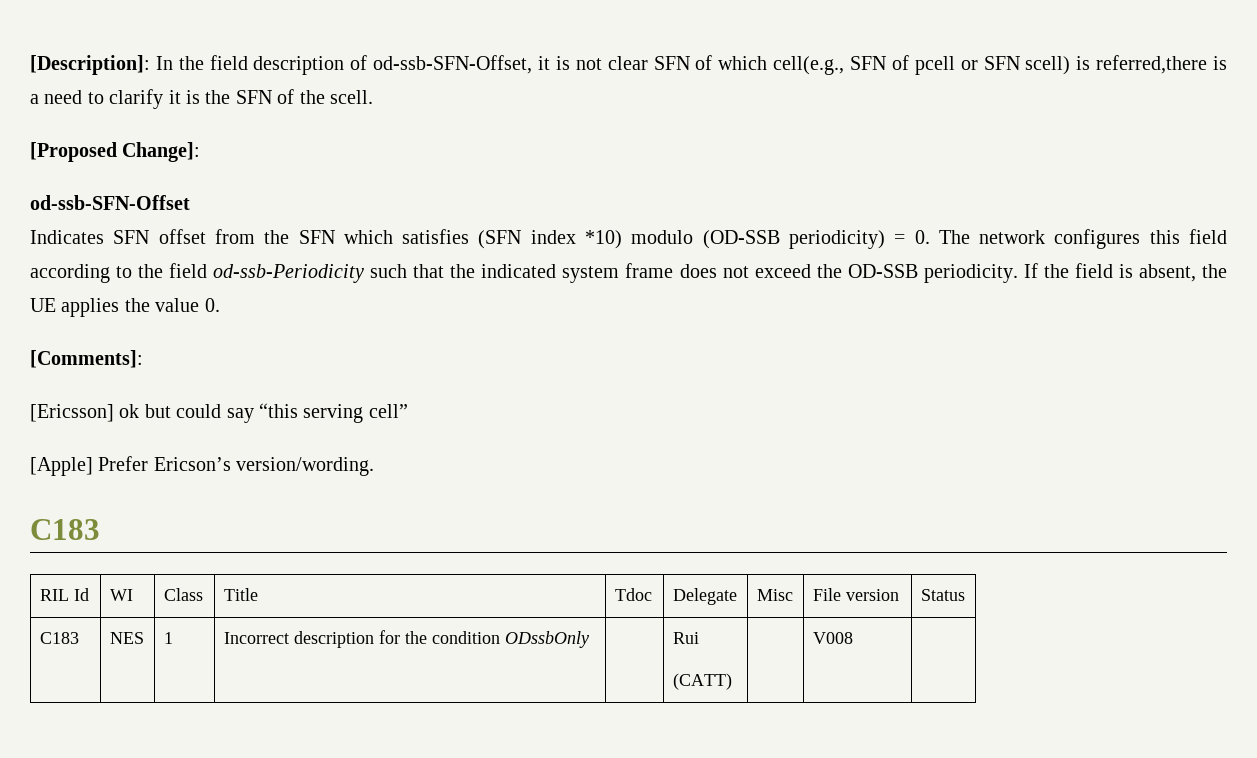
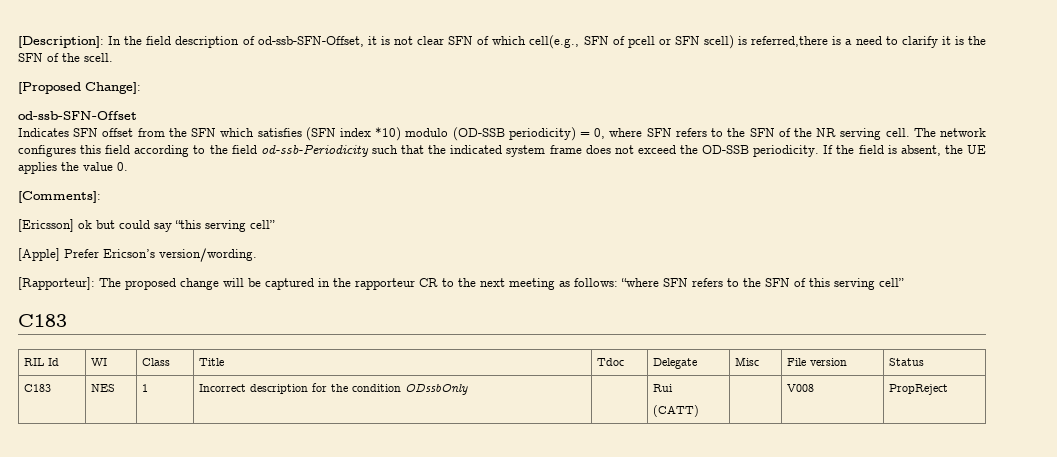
- Indicates SFN offset from the SFN which satisfies (SFN index *10) modulo (OD-SSB periodicity) = 0. The network configures this field according to the field od-ssb-Periodicity such that the indicated system frame does not exceed the OD-SSB periodicity.
+ Indicates SFN offset from the SFN which satisfies (SFN index *10) modulo (OD-SSB periodicity) = 0, where SFN refers to the SFN of the NR serving cell. The network configures this field according to the field od-ssb-Periodicity such that the indicated system frame does not exceed the OD-SSB periodicity.
+ [Rapporteur]: The proposed change will be captured in the rapporteur CR to the next meeting as follows: “where SFN refers to the SFN of this serving cell”
  C183 | NES | 1 | Incorrect description for the condition ODssbOnly | | Rui
- (CATT) | | V008 |
+ (CATT) | | V008 | PropReject

